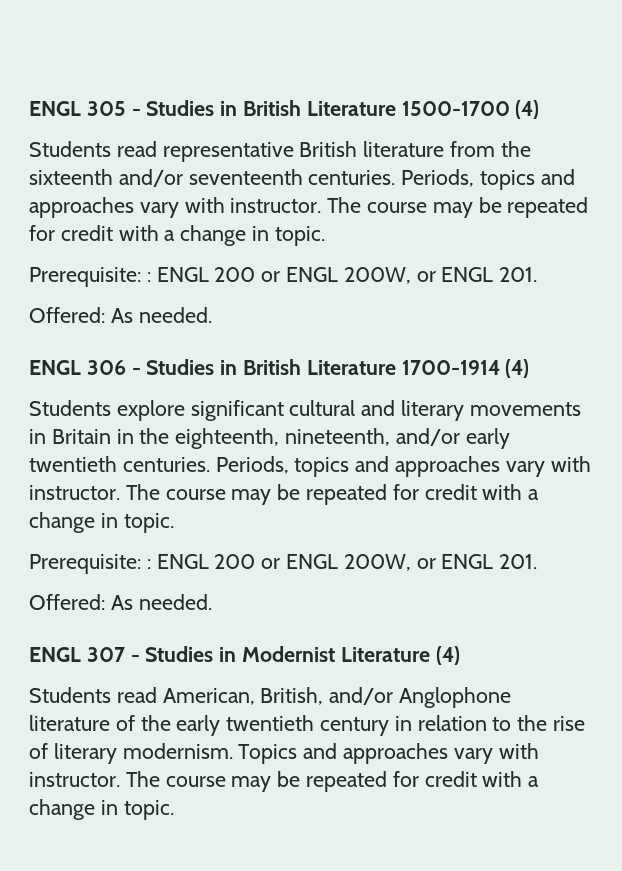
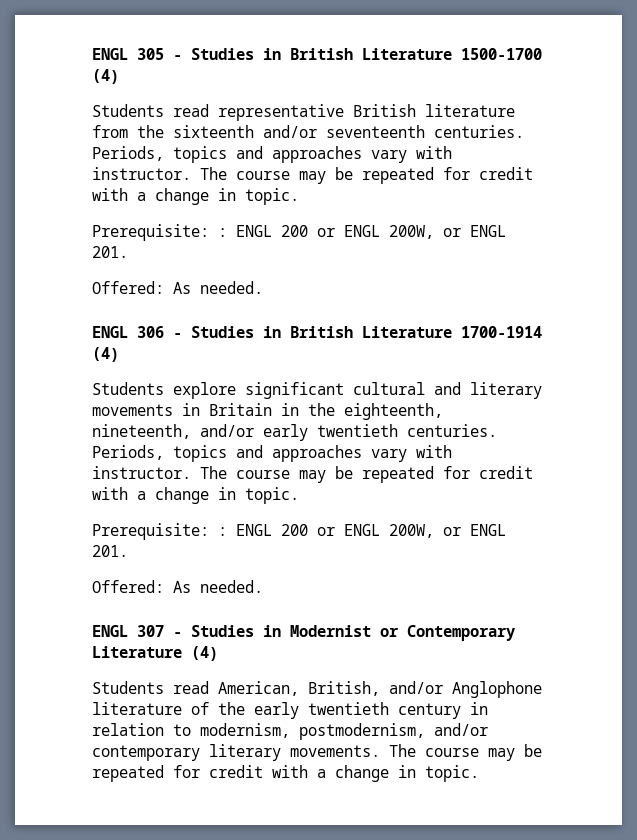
- ENGL 307 - Studies in Modernist Literature (4)
+ ENGL 307 - Studies in Modernist or Contemporary Literature (4)
- Students read American, British, and/or Anglophone literature of the early twentieth century in relation to the rise of literary modernism. Topics and approaches vary with instructor.
+ Students read American, British, and/or Anglophone literature of the early twentieth century in relation to modernism, postmodernism, and/or contemporary literary movements.

